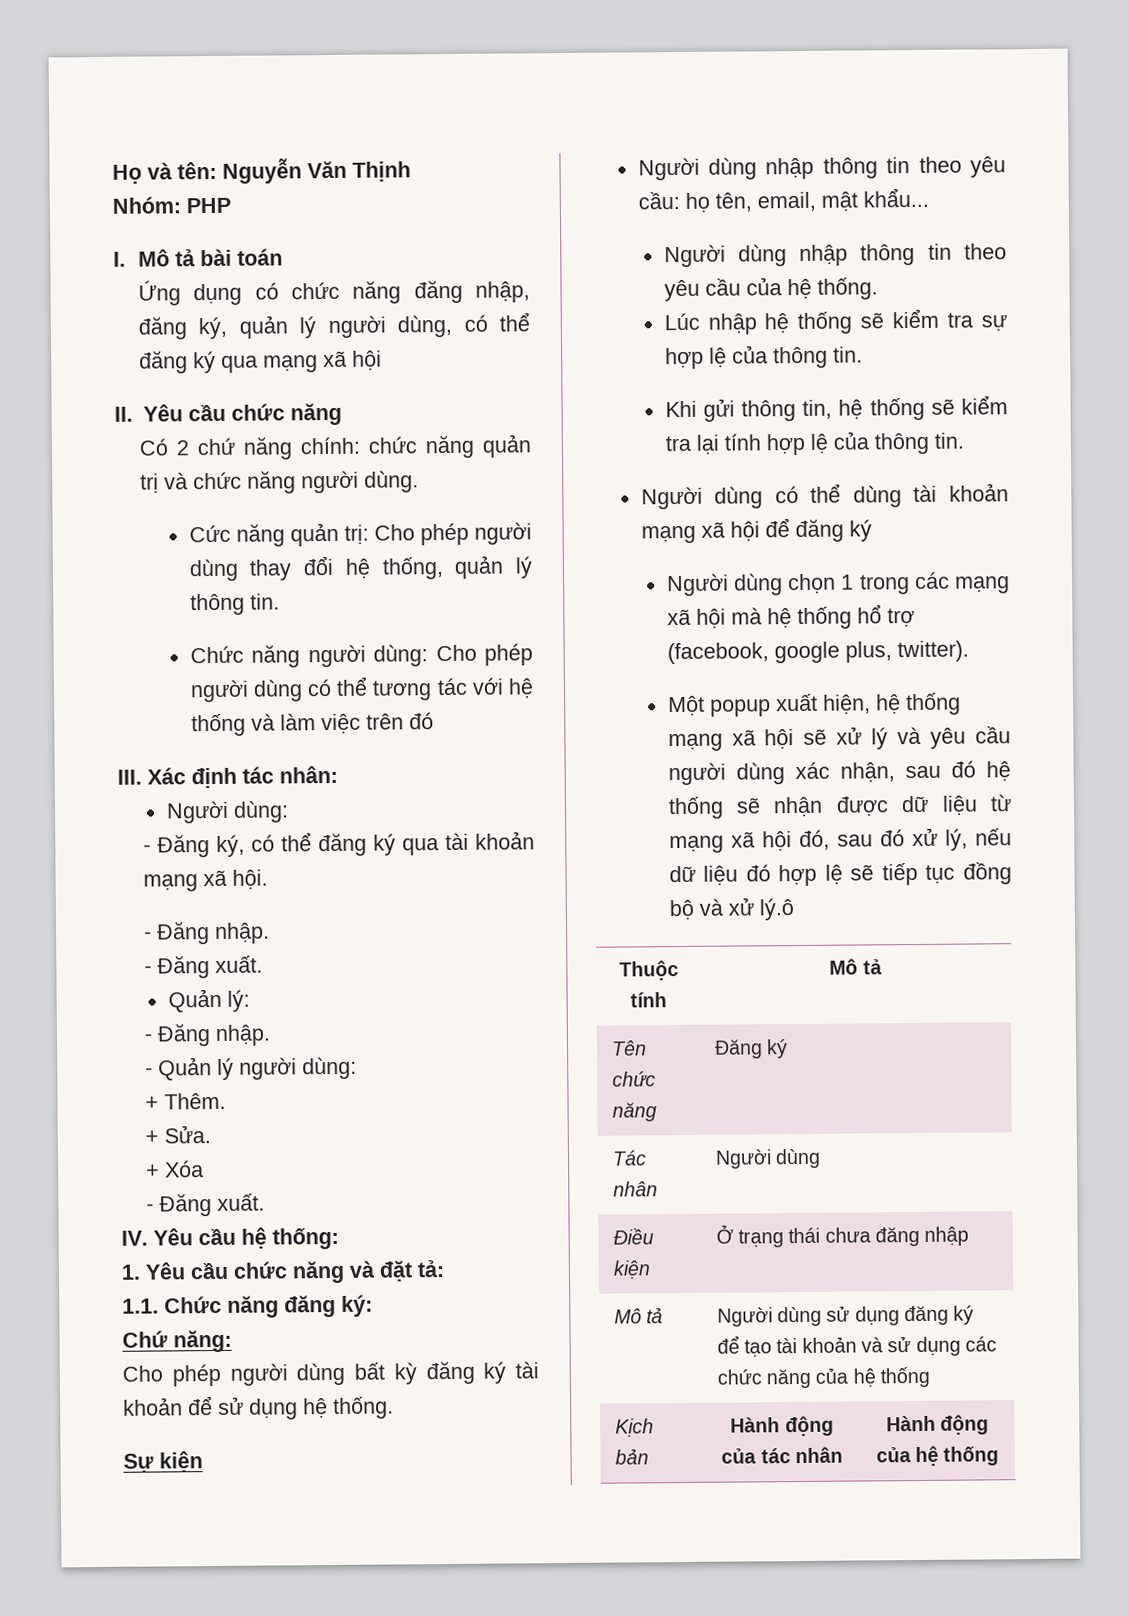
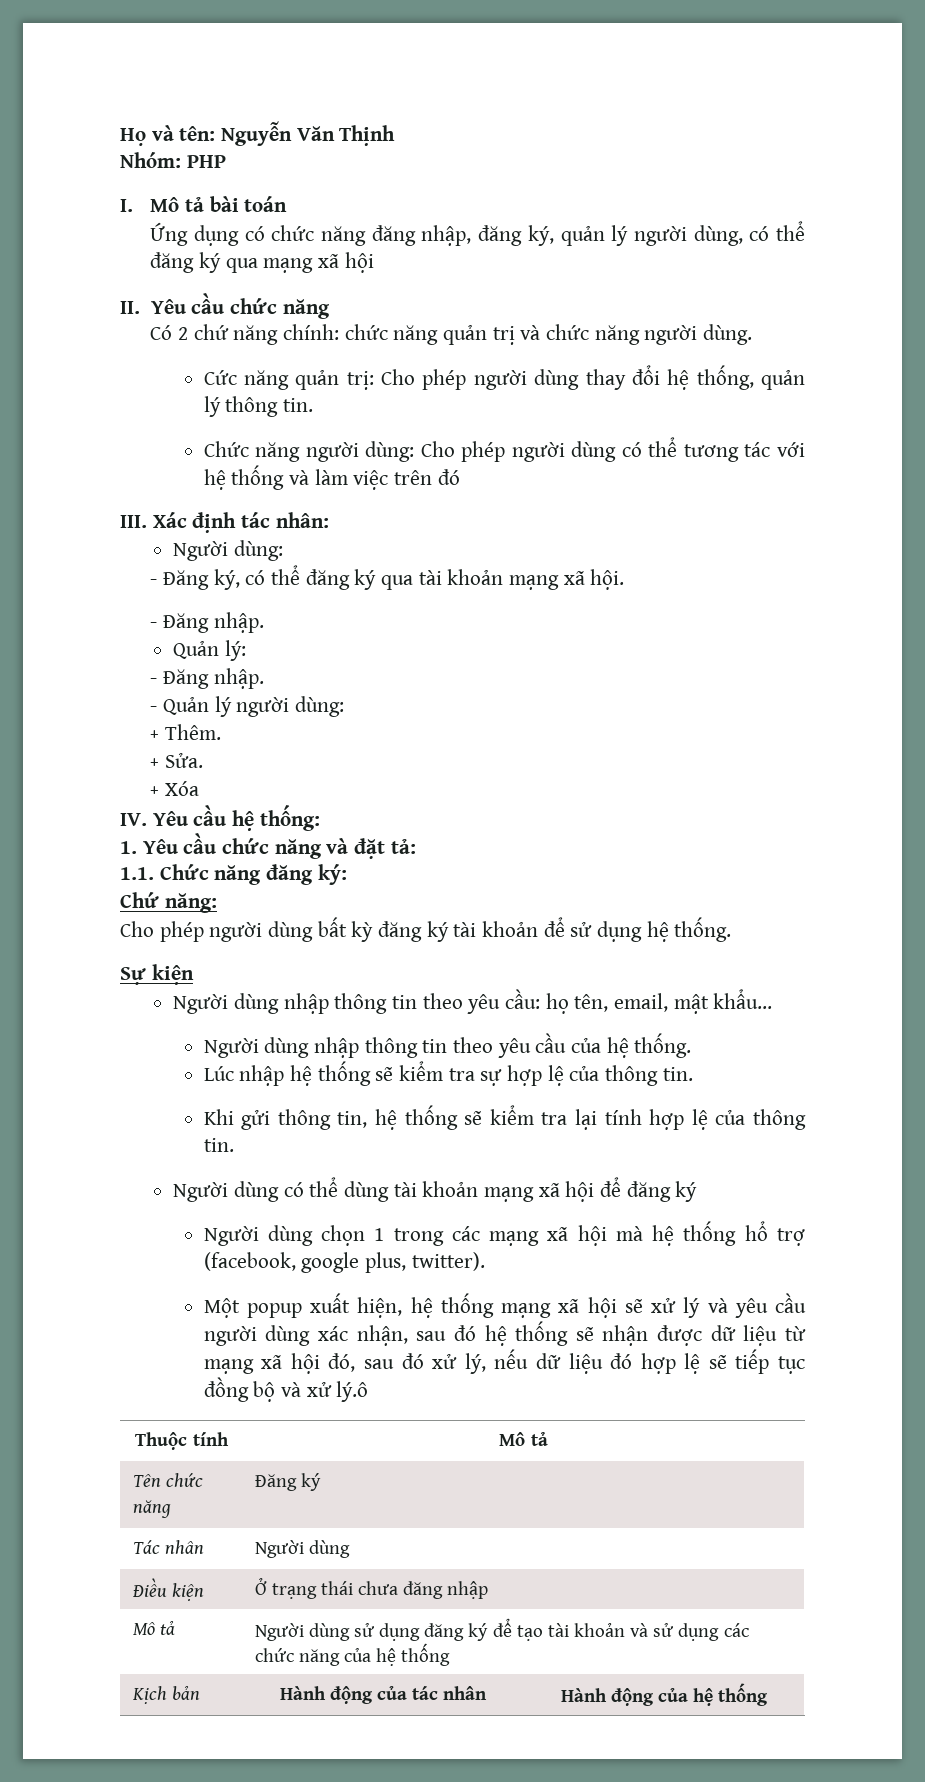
  - Đăng ký, có thể đăng ký qua tài khoản mạng xã hội.
  - Đăng nhập.
- - Đăng xuất.
  + Xóa
- - Đăng xuất.

